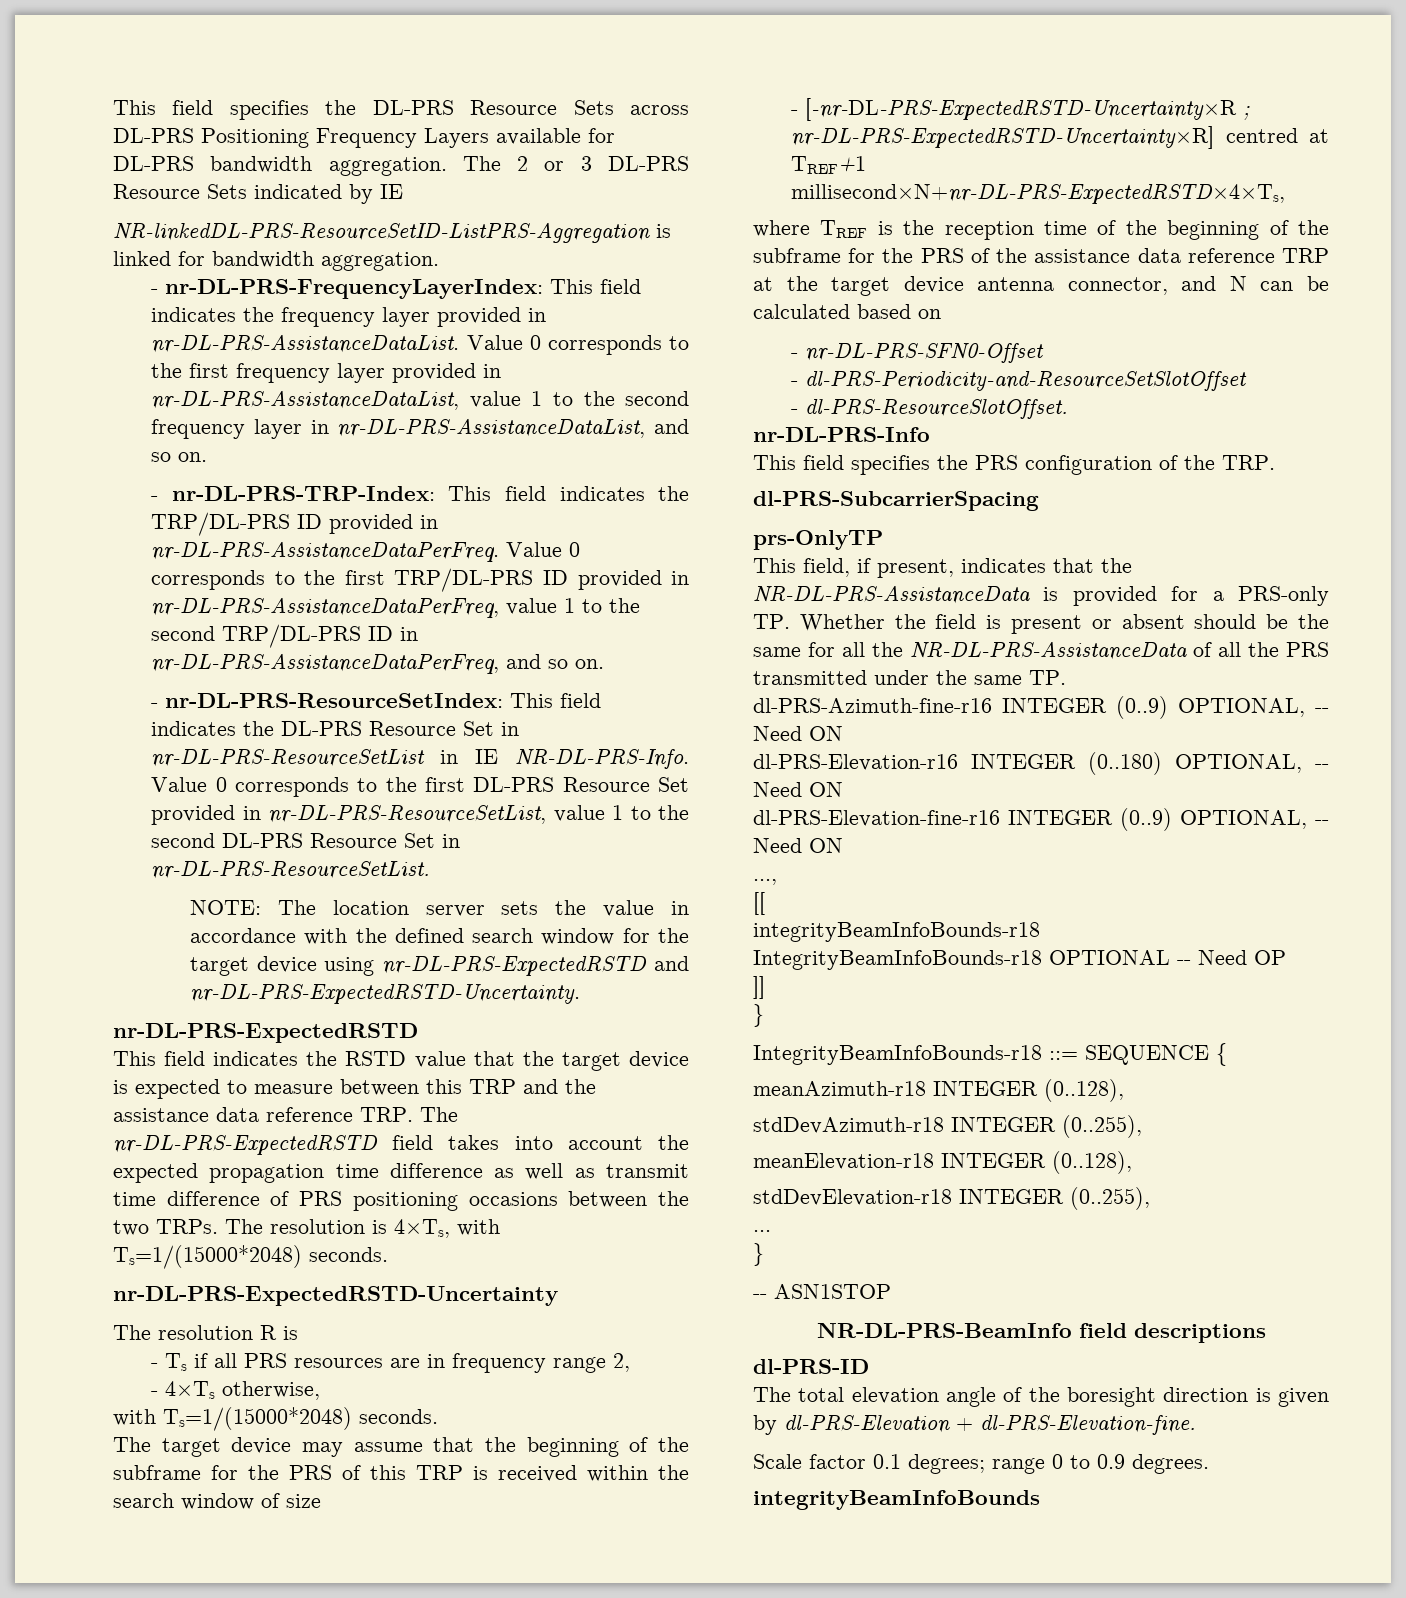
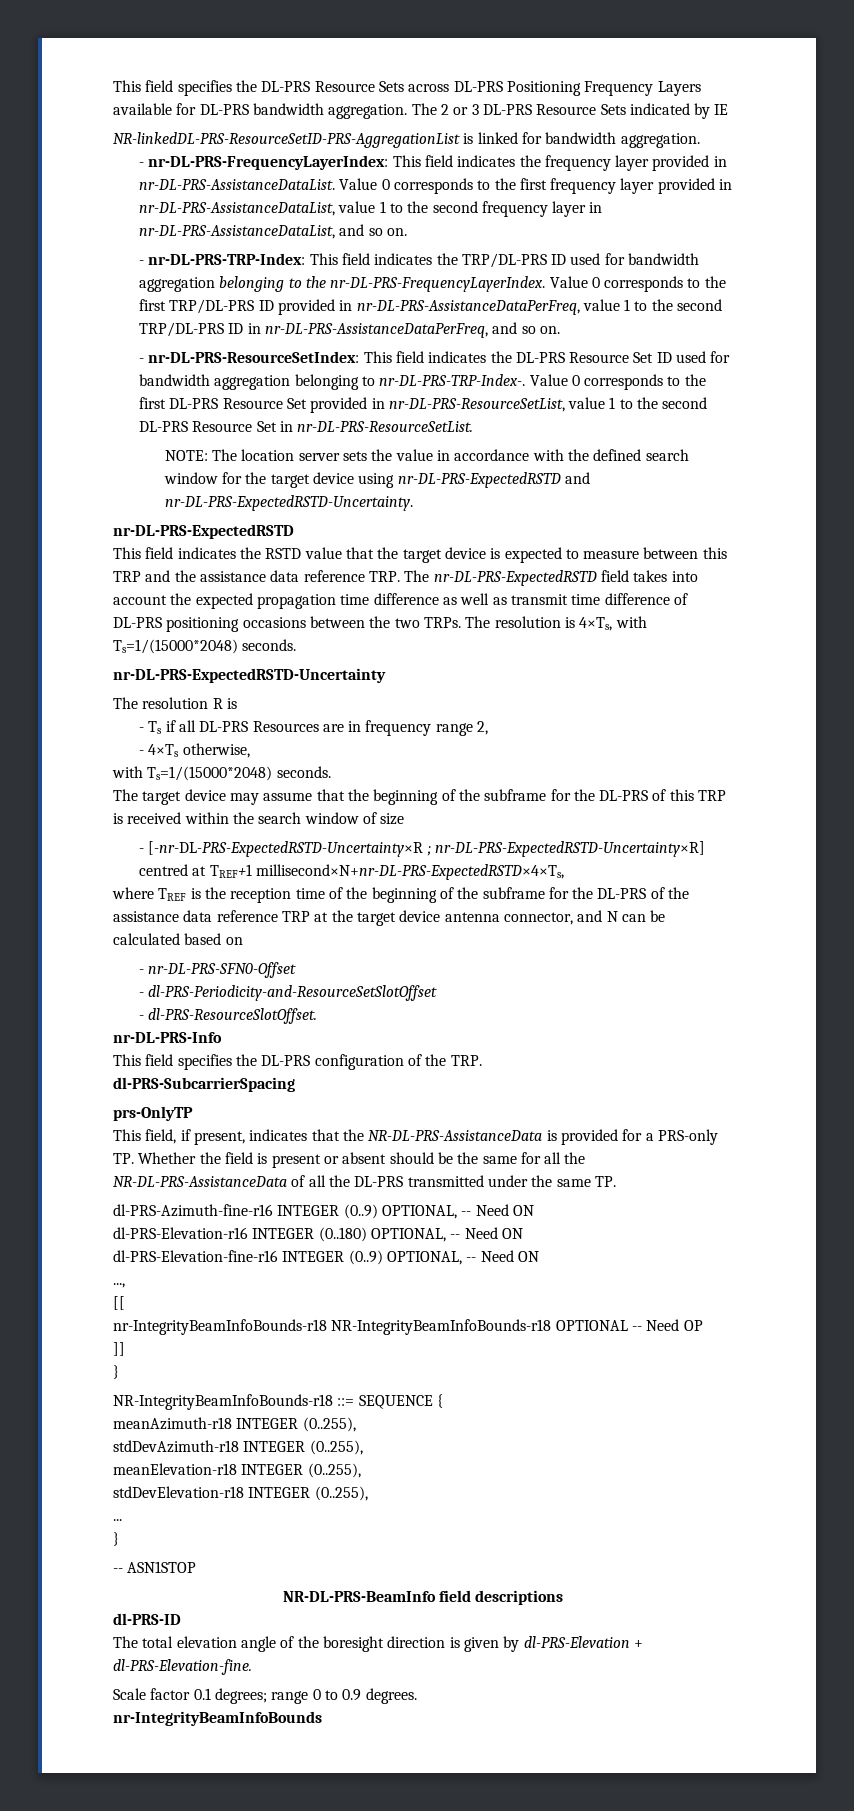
- NR-linkedDL-PRS-ResourceSetID-ListPRS-Aggregation is linked for bandwidth aggregation.
+ NR-linkedDL-PRS-ResourceSetID-PRS-AggregationList is linked for bandwidth aggregation.
- - nr-DL-PRS-TRP-Index: This field indicates the TRP/DL-PRS ID provided in nr-DL-PRS-AssistanceDataPerFreq.
+ - nr-DL-PRS-TRP-Index: This field indicates the TRP/DL-PRS ID used for bandwidth aggregation belonging to the nr-DL-PRS-FrequencyLayerIndex.
- - nr-DL-PRS-ResourceSetIndex: This field indicates the DL-PRS Resource Set in nr-DL-PRS-ResourceSetList in IE NR-DL-PRS-Info.
+ - nr-DL-PRS-ResourceSetIndex: This field indicates the DL-PRS Resource Set ID used for bandwidth aggregation belonging to nr-DL-PRS-TRP-Index-.
- This field indicates the RSTD value that the target device is expected to measure between this TRP and the assistance data reference TRP. The nr-DL-PRS-ExpectedRSTD field takes into account the expected propagation time difference as well as transmit time difference of PRS positioning occasions between the two TRPs.
+ This field indicates the RSTD value that the target device is expected to measure between this TRP and the assistance data reference TRP. The nr-DL-PRS-ExpectedRSTD field takes into account the expected propagation time difference as well as transmit time difference of DL-PRS positioning occasions between the two TRPs.
- - Ts if all PRS resources are in frequency range 2,
+ - Ts if all DL-PRS Resources are in frequency range 2,
- The target device may assume that the beginning of the subframe for the PRS of this TRP is received within the search window of size
+ The target device may assume that the beginning of the subframe for the DL-PRS of this TRP is received within the search window of size
- where TREF is the reception time of the beginning of the subframe for the PRS of the assistance data reference TRP at the target device antenna connector, and N can be calculated based on
+ where TREF is the reception time of the beginning of the subframe for the DL-PRS of the assistance data reference TRP at the target device antenna connector, and N can be calculated based on
- This field specifies the PRS configuration of the TRP.
+ This field specifies the DL-PRS configuration of the TRP.
- This field, if present, indicates that the NR-DL-PRS-AssistanceData is provided for a PRS-only TP. Whether the field is present or absent should be the same for all the NR-DL-PRS-AssistanceData of all the PRS transmitted under the same TP.
+ This field, if present, indicates that the NR-DL-PRS-AssistanceData is provided for a PRS-only TP. Whether the field is present or absent should be the same for all the NR-DL-PRS-AssistanceData of all the DL-PRS transmitted under the same TP.
- integrityBeamInfoBounds-r18 IntegrityBeamInfoBounds-r18 OPTIONAL -- Need OP
+ nr-IntegrityBeamInfoBounds-r18 NR-IntegrityBeamInfoBounds-r18 OPTIONAL -- Need OP
- IntegrityBeamInfoBounds-r18 ::= SEQUENCE {
+ NR-IntegrityBeamInfoBounds-r18 ::= SEQUENCE {
- meanAzimuth-r18 INTEGER (0..128),
+ meanAzimuth-r18 INTEGER (0..255),
- meanElevation-r18 INTEGER (0..128),
+ meanElevation-r18 INTEGER (0..255),
- integrityBeamInfoBounds
+ nr-IntegrityBeamInfoBounds

